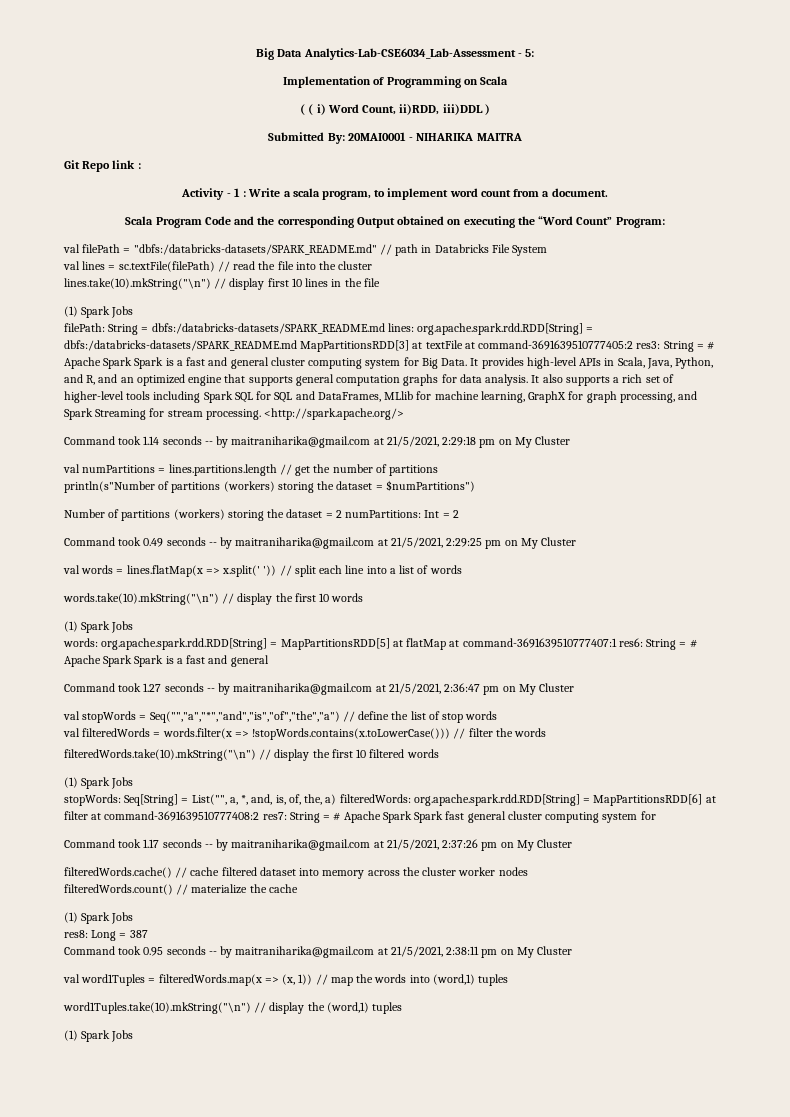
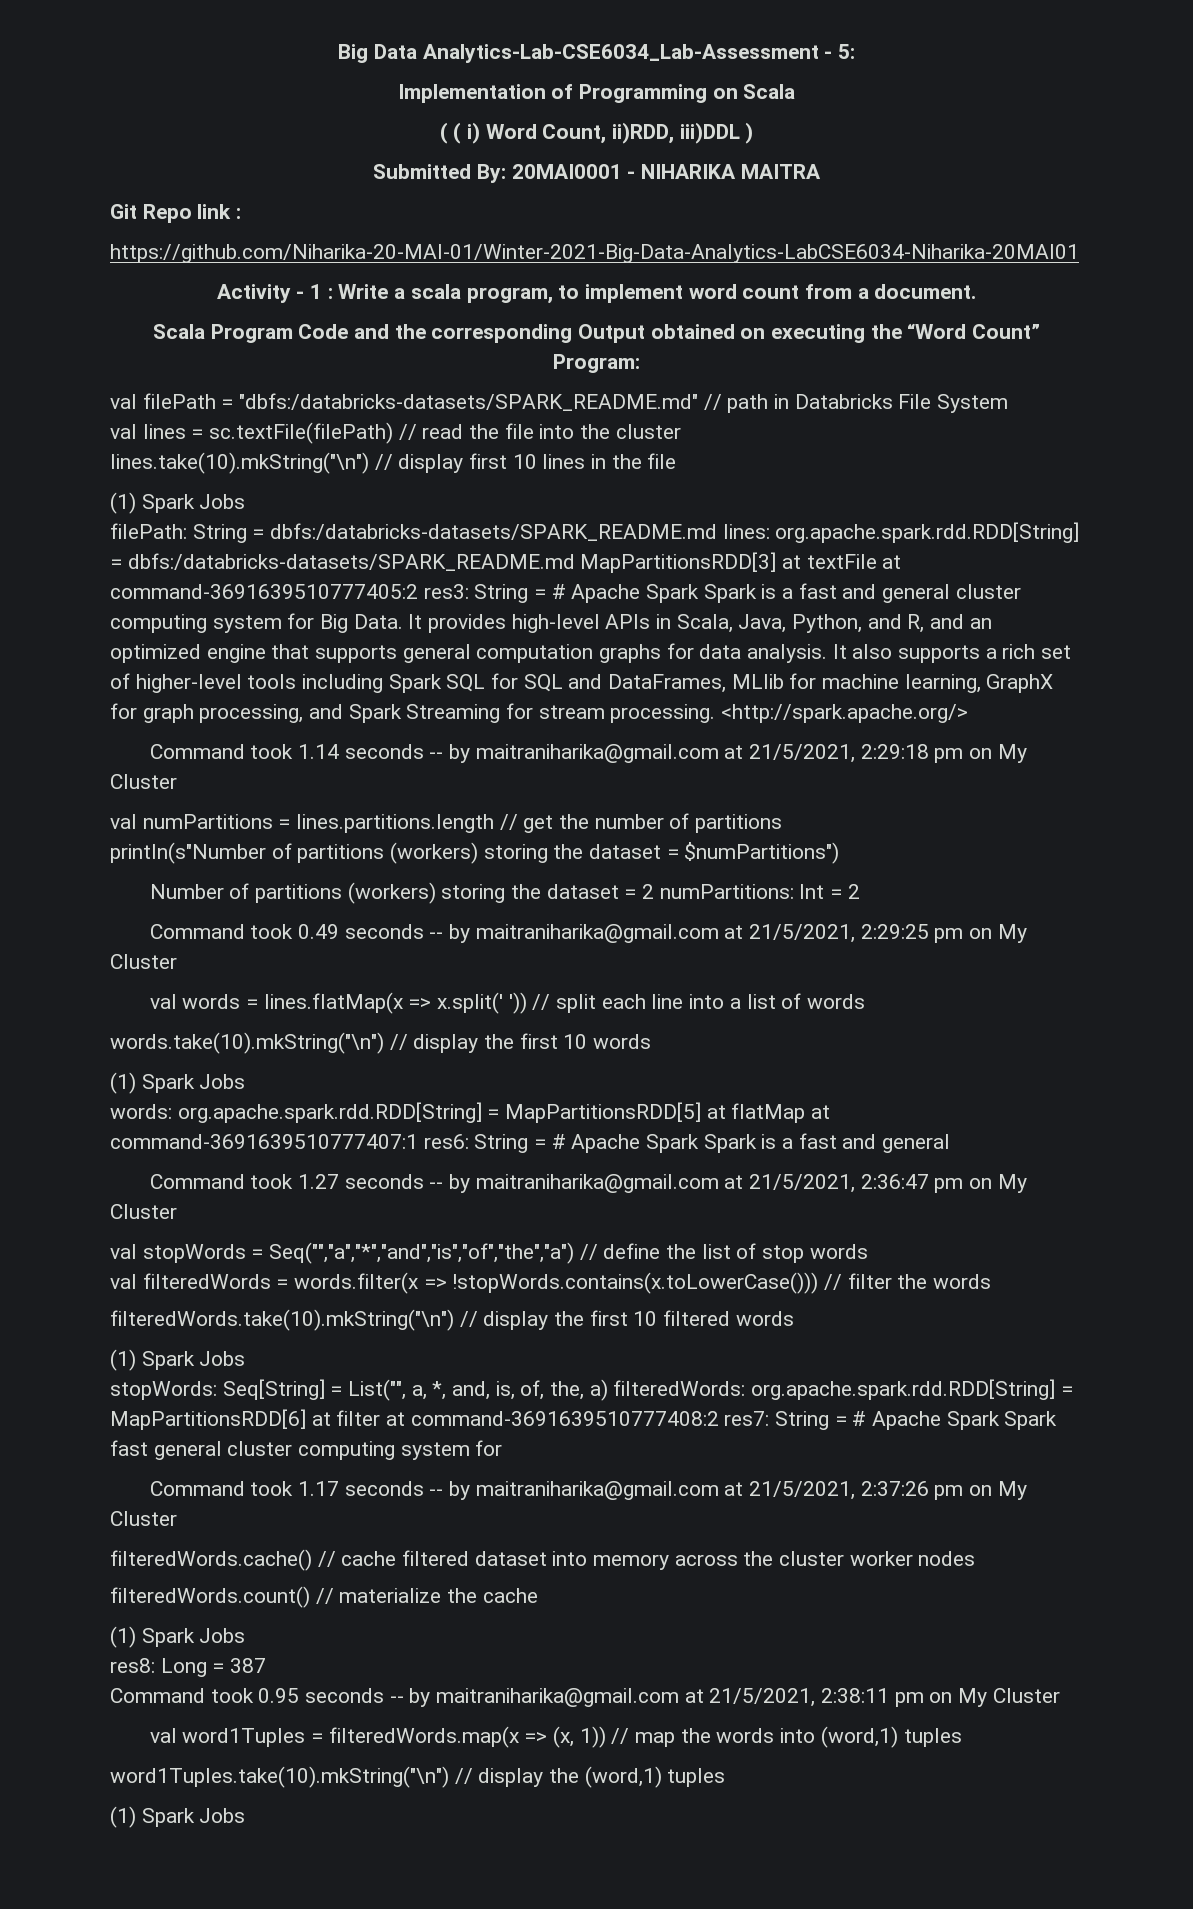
+ https://github.com/Niharika-20-MAI-01/Winter-2021-Big-Data-Analytics-LabCSE6034-Niharika-20MAI01

